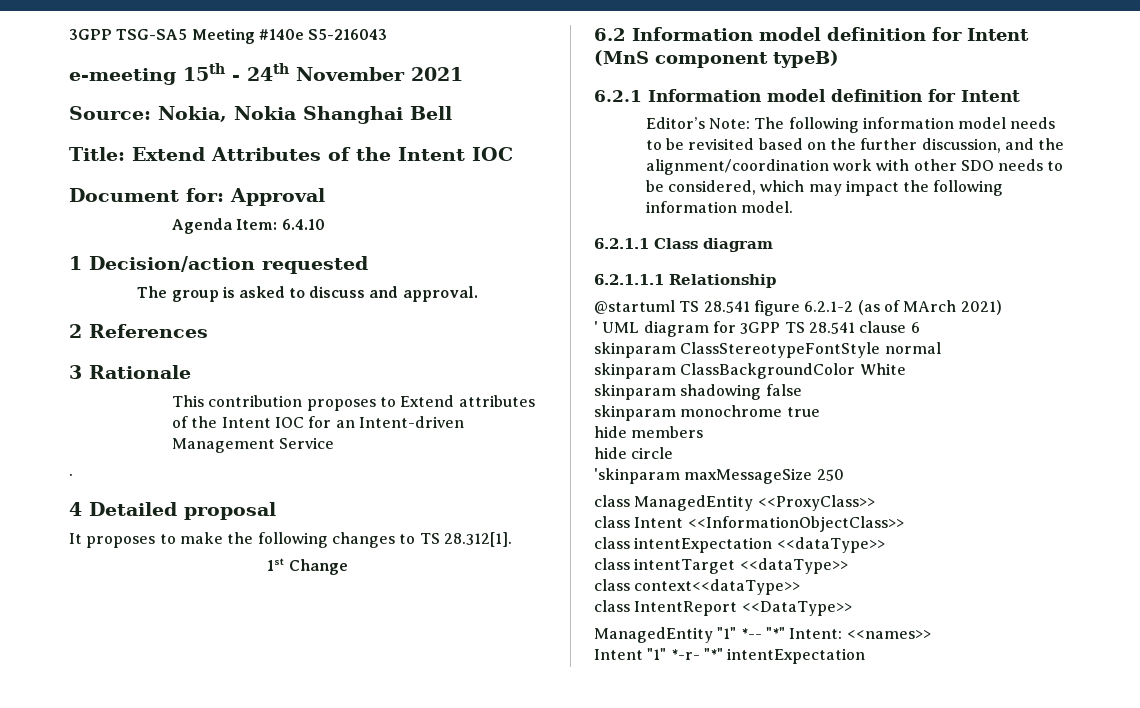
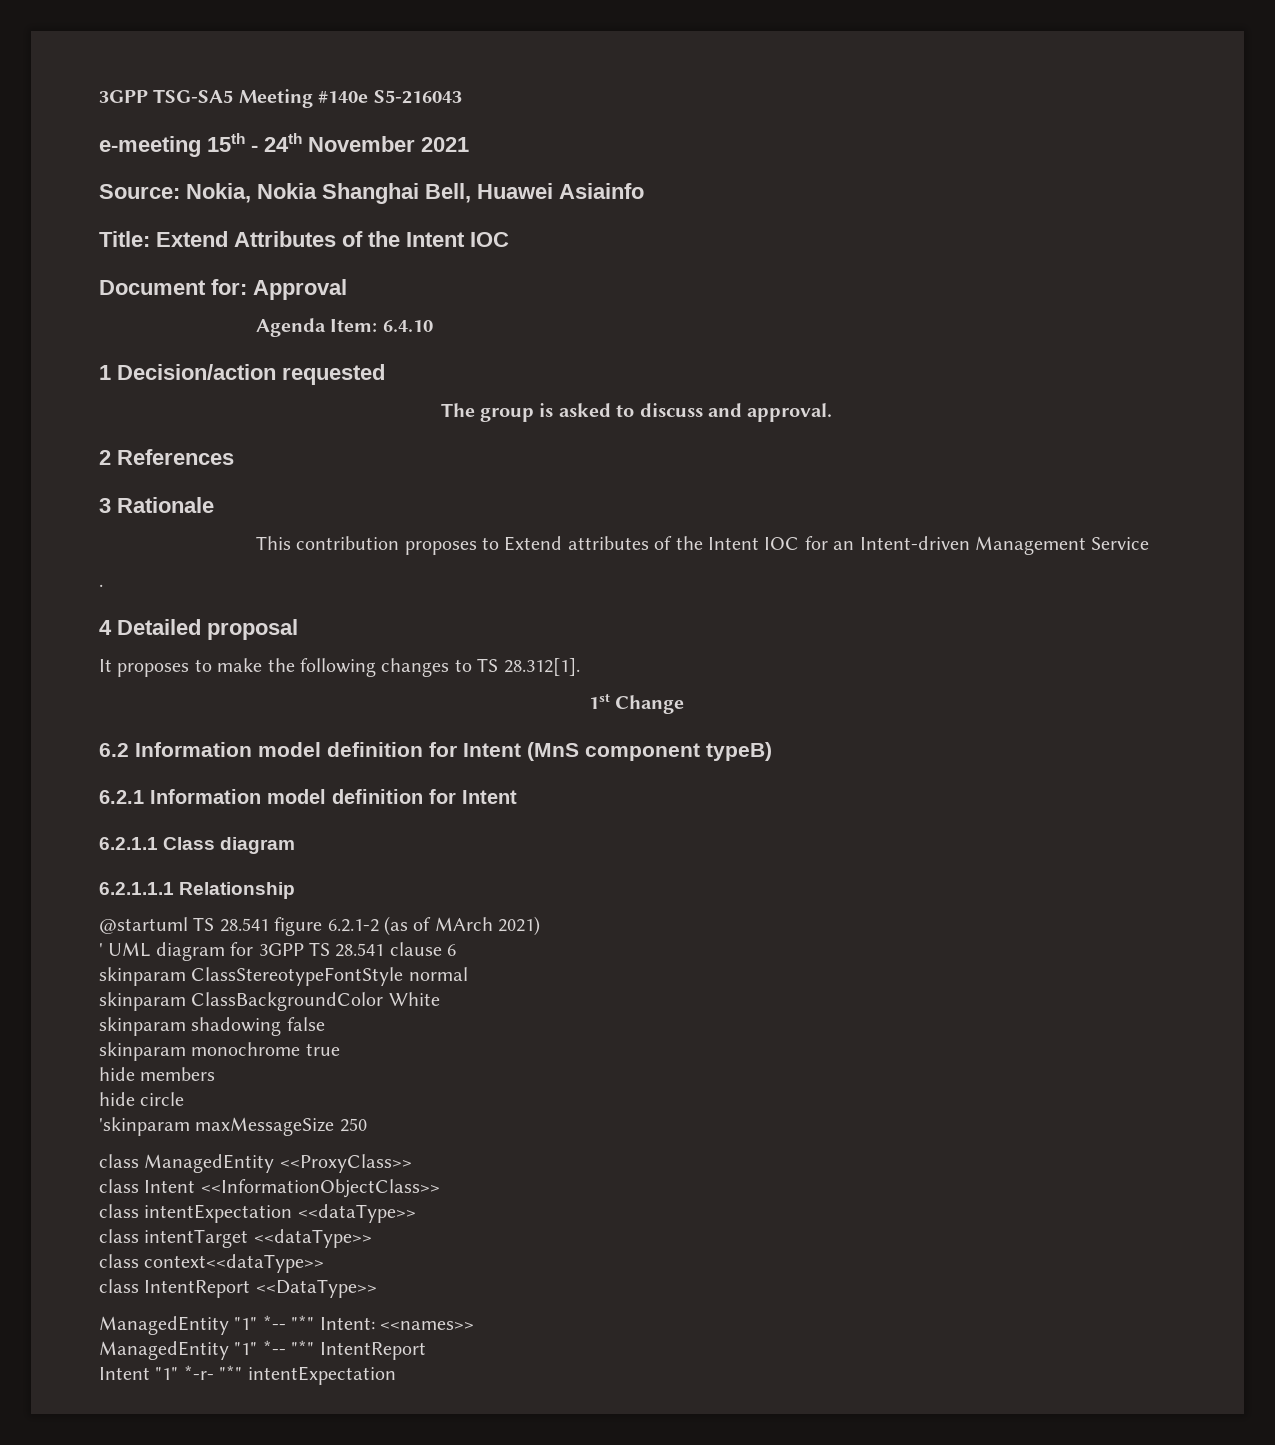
- Source: Nokia, Nokia Shanghai Bell
+ Source: Nokia, Nokia Shanghai Bell, Huawei Asiainfo
- Editor’s Note: The following information model needs to be revisited based on the further discussion, and the alignment/coordination work with other SDO needs to be considered, which may impact the following information model.
+ ManagedEntity "1" *-- "*" IntentReport

